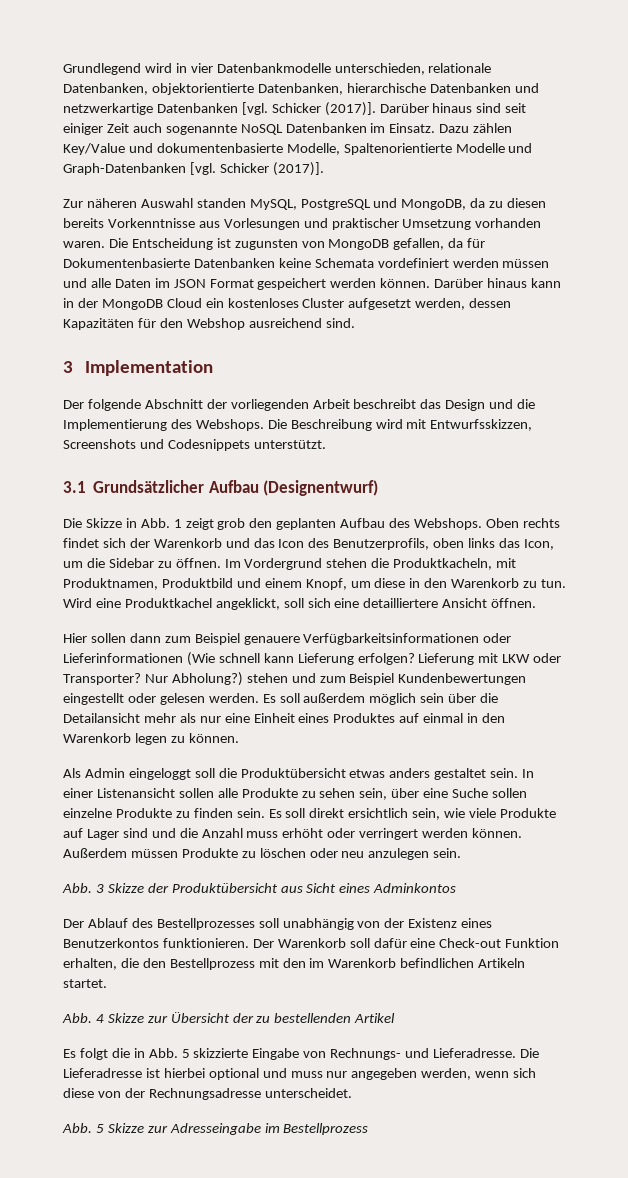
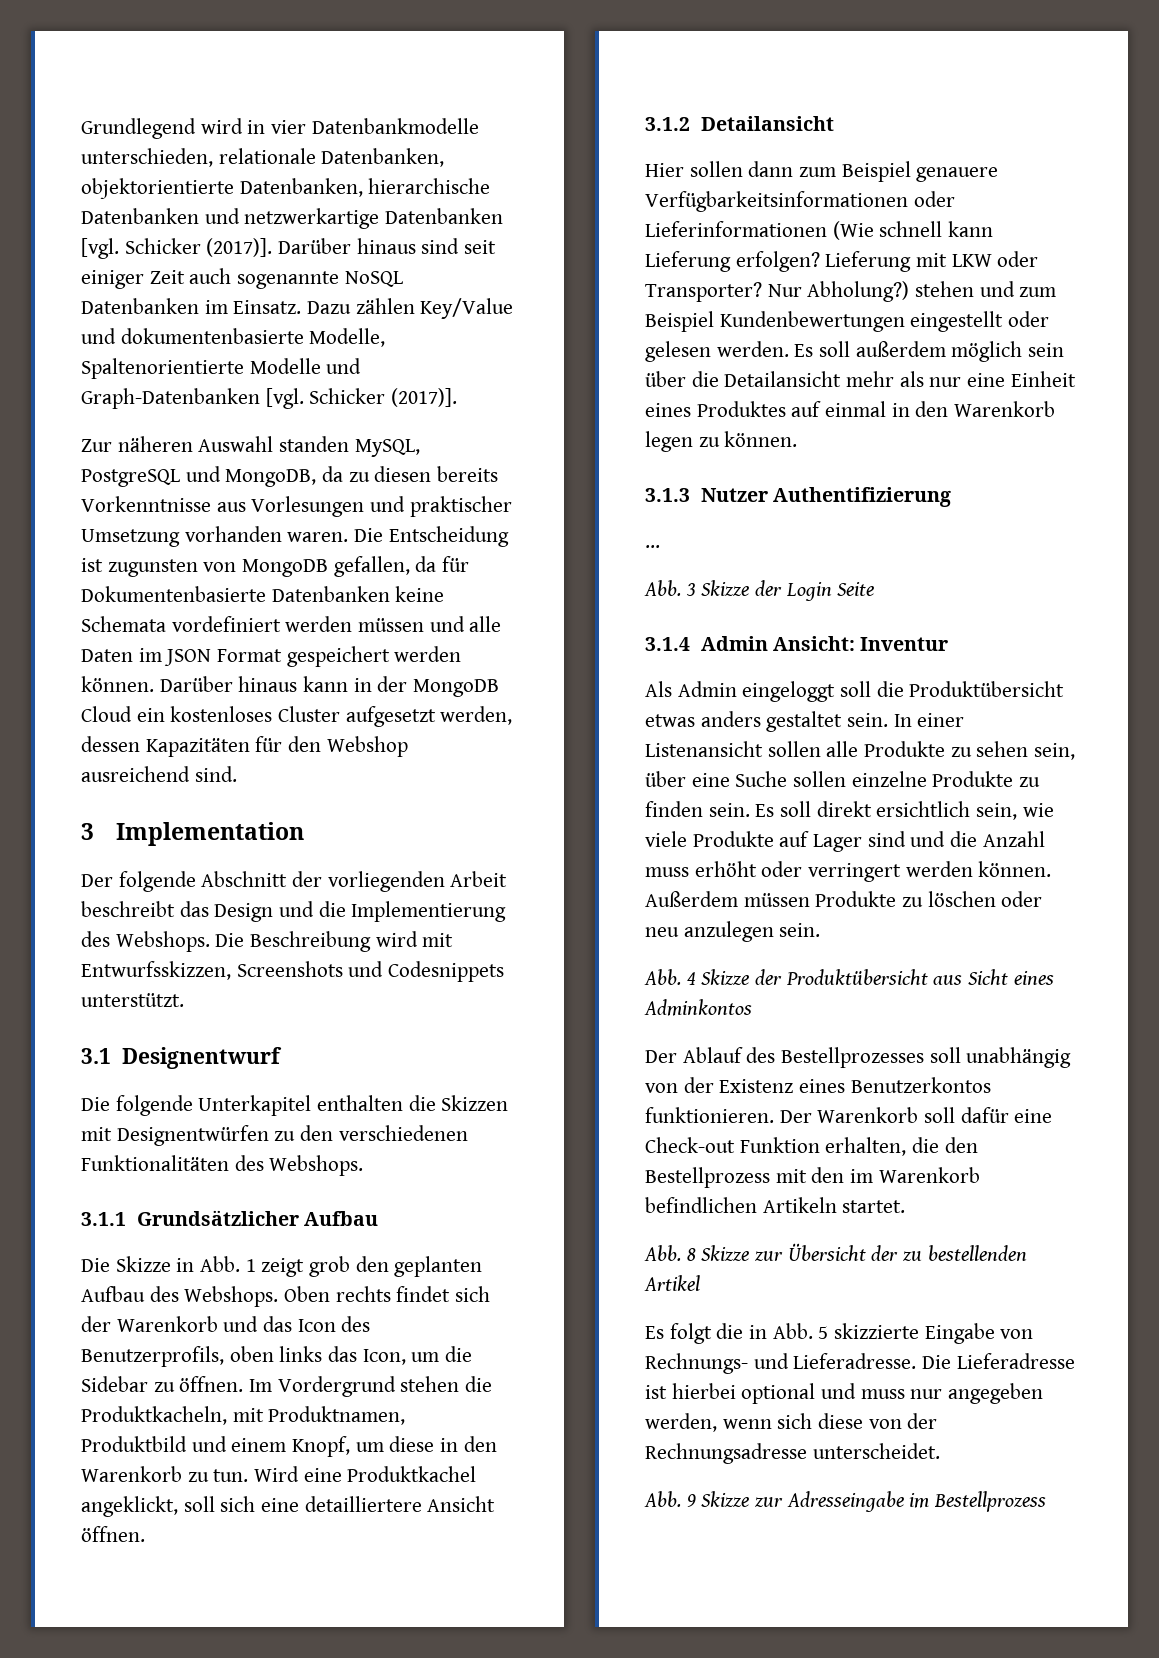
- 3.1 Grundsätzlicher Aufbau (Designentwurf)
+ 3.1 Designentwurf
+ Die folgende Unterkapitel enthalten die Skizzen mit Designentwürfen zu den verschiedenen Funktionalitäten des Webshops.
+ 3.1.1 Grundsätzlicher Aufbau
+ 3.1.2 Detailansicht
+ 3.1.3 Nutzer Authentifizierung
+ …
+ Abb. 3 Skizze der Login Seite
+ 3.1.4 Admin Ansicht: Inventur
- Abb. 3 Skizze der Produktübersicht aus Sicht eines Adminkontos
+ Abb. 4 Skizze der Produktübersicht aus Sicht eines Adminkontos
- Abb. 4 Skizze zur Übersicht der zu bestellenden Artikel
+ Abb. 8 Skizze zur Übersicht der zu bestellenden Artikel
- Abb. 5 Skizze zur Adresseingabe im Bestellprozess
+ Abb. 9 Skizze zur Adresseingabe im Bestellprozess

